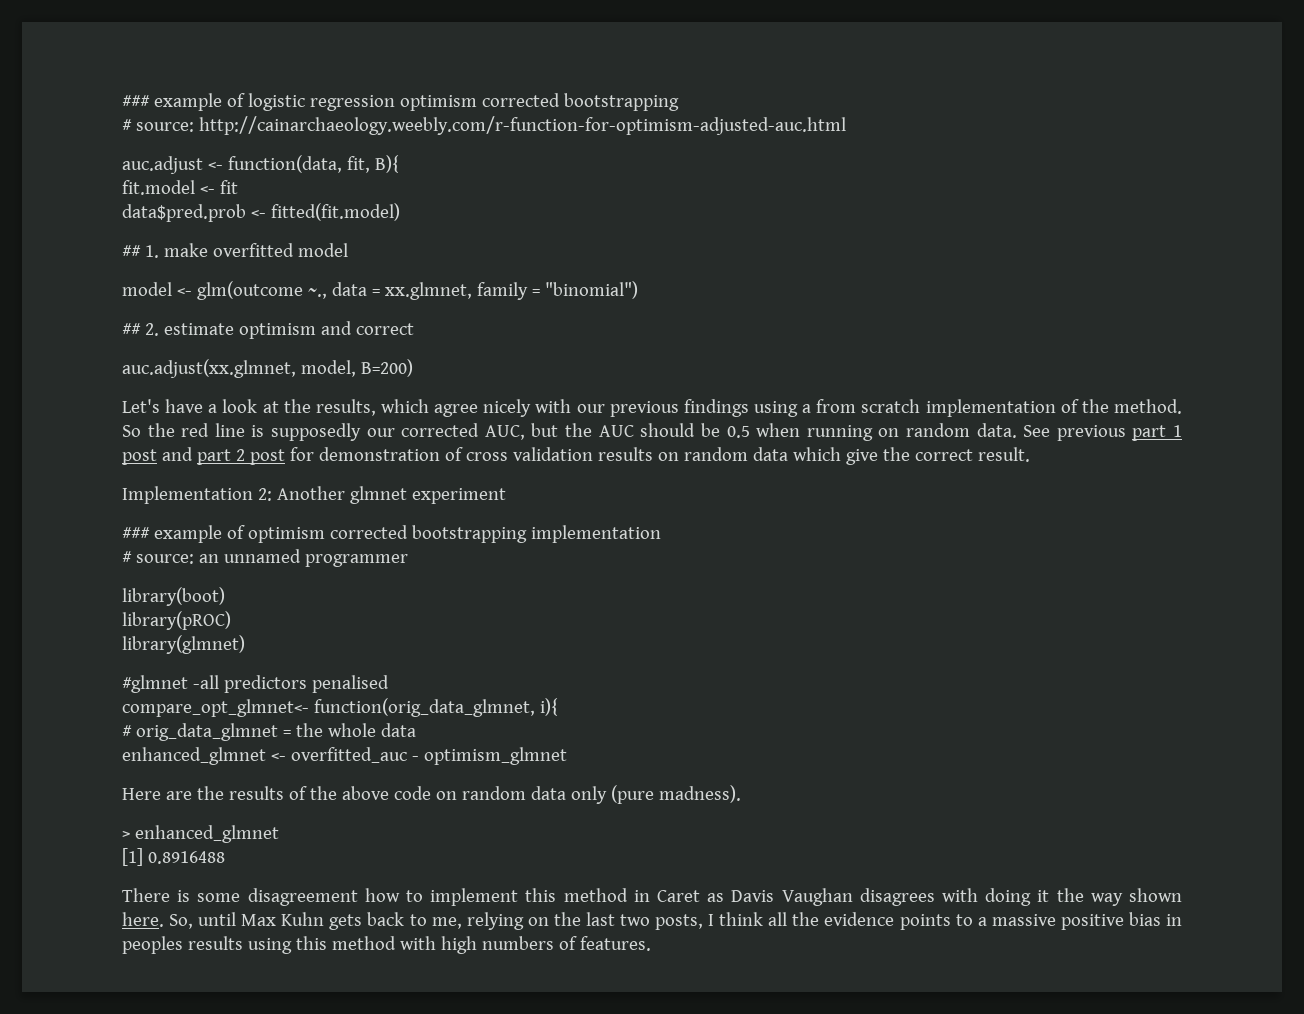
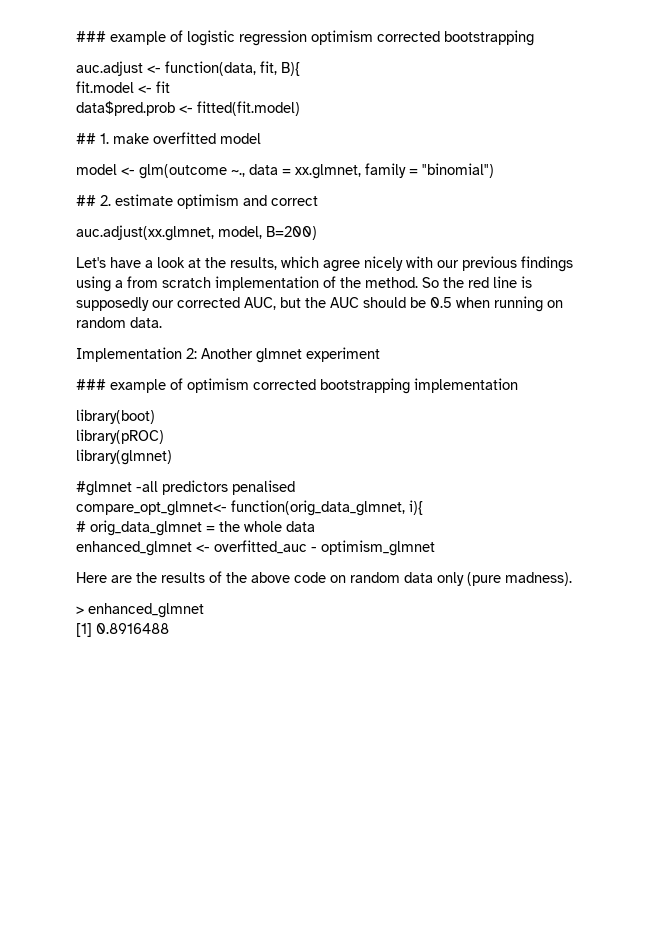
- # source: http://cainarchaeology.weebly.com/r-function-for-optimism-adjusted-auc.html
- See previous part 1 post and part 2 post for demonstration of cross validation results on random data which give the correct result.
- # source: an unnamed programmer
- There is some disagreement how to implement this method in Caret as Davis Vaughan disagrees with doing it the way shown here. So, until Max Kuhn gets back to me, relying on the last two posts, I think all the evidence points to a massive positive bias in peoples results using this method with high numbers of features.

